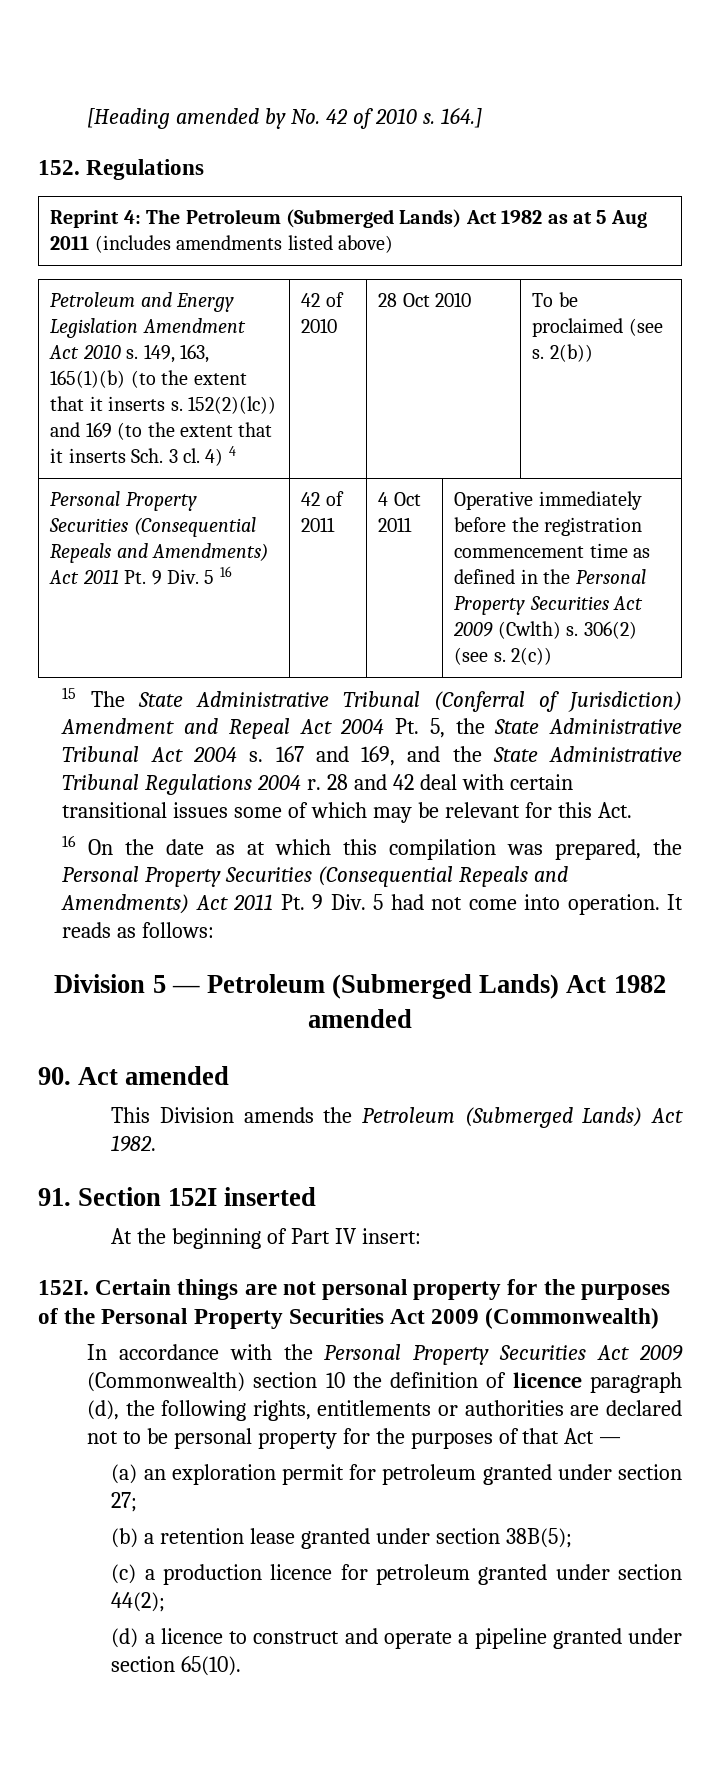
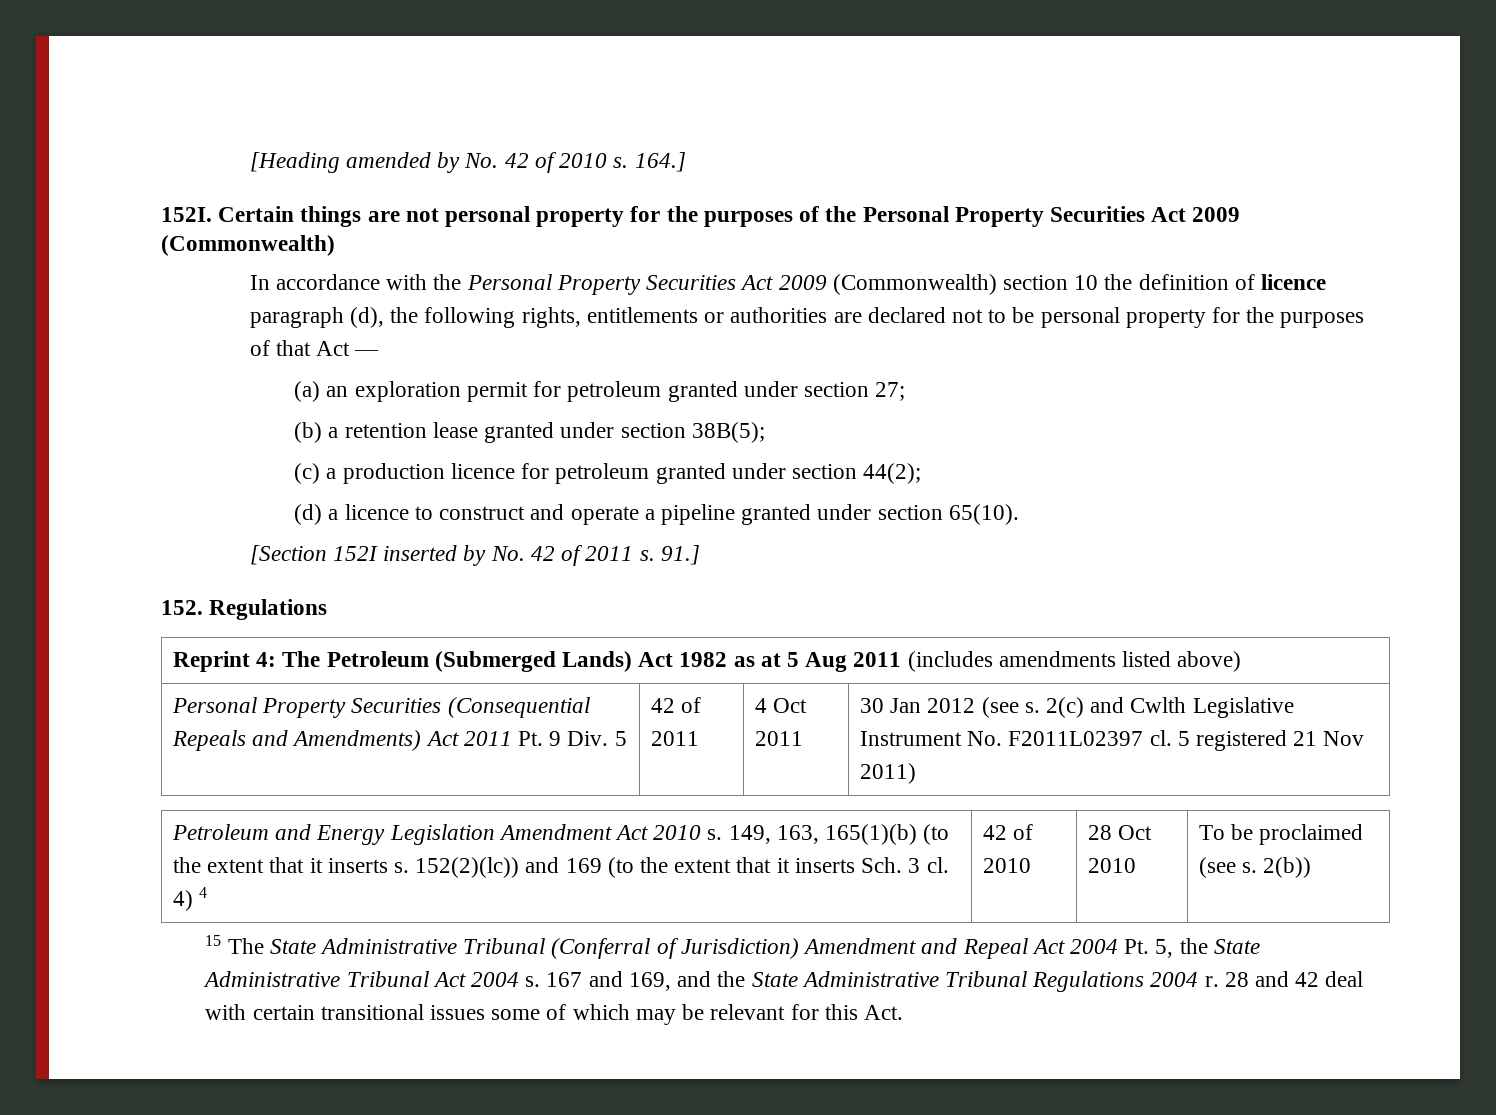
- 152. Regulations
- Reprint 4: The Petroleum (Submerged Lands) Act 1982 as at 5 Aug 2011 (includes amendments listed above)
- Petroleum and Energy Legislation Amendment Act 2010 s. 149, 163, 165(1)(b) (to the extent that it inserts s. 152(2)(lc)) and 169 (to the extent that it inserts Sch. 3 cl. 4) 4 | 42 of 2010 | 28 Oct 2010 | To be proclaimed (see s. 2(b))
- Personal Property Securities (Consequential Repeals and Amendments) Act 2011 Pt. 9 Div. 5 16 | 42 of 2011 | 4 Oct 2011 | Operative immediately before the registration commencement time as defined in the Personal Property Securities Act 2009 (Cwlth) s. 306(2) (see s. 2(c))
- 15 The State Administrative Tribunal (Conferral of Jurisdiction) Amendment and Repeal Act 2004 Pt. 5, the State Administrative Tribunal Act 2004 s. 167 and 169, and the State Administrative Tribunal Regulations 2004 r. 28 and 42 deal with certain transitional issues some of which may be relevant for this Act.
- 16 On the date as at which this compilation was prepared, the Personal Property Securities (Consequential Repeals and Amendments) Act 2011 Pt. 9 Div. 5 had not come into operation. It reads as follows:
- Division 5 — Petroleum (Submerged Lands) Act 1982 amended
- 90. Act amended
- This Division amends the Petroleum (Submerged Lands) Act 1982.
- 91. Section 152I inserted
- At the beginning of Part IV insert:
+ [Section 152I inserted by No. 42 of 2011 s. 91.]
+ 152. Regulations
+ Reprint 4: The Petroleum (Submerged Lands) Act 1982 as at 5 Aug 2011 (includes amendments listed above)
+ Personal Property Securities (Consequential Repeals and Amendments) Act 2011 Pt. 9 Div. 5 | 42 of 2011 | 4 Oct 2011 | 30 Jan 2012 (see s. 2(c) and Cwlth Legislative Instrument No. F2011L02397 cl. 5 registered 21 Nov 2011)
+ Petroleum and Energy Legislation Amendment Act 2010 s. 149, 163, 165(1)(b) (to the extent that it inserts s. 152(2)(lc)) and 169 (to the extent that it inserts Sch. 3 cl. 4) 4 | 42 of 2010 | 28 Oct 2010 | To be proclaimed (see s. 2(b))
+ 15 The State Administrative Tribunal (Conferral of Jurisdiction) Amendment and Repeal Act 2004 Pt. 5, the State Administrative Tribunal Act 2004 s. 167 and 169, and the State Administrative Tribunal Regulations 2004 r. 28 and 42 deal with certain transitional issues some of which may be relevant for this Act.

